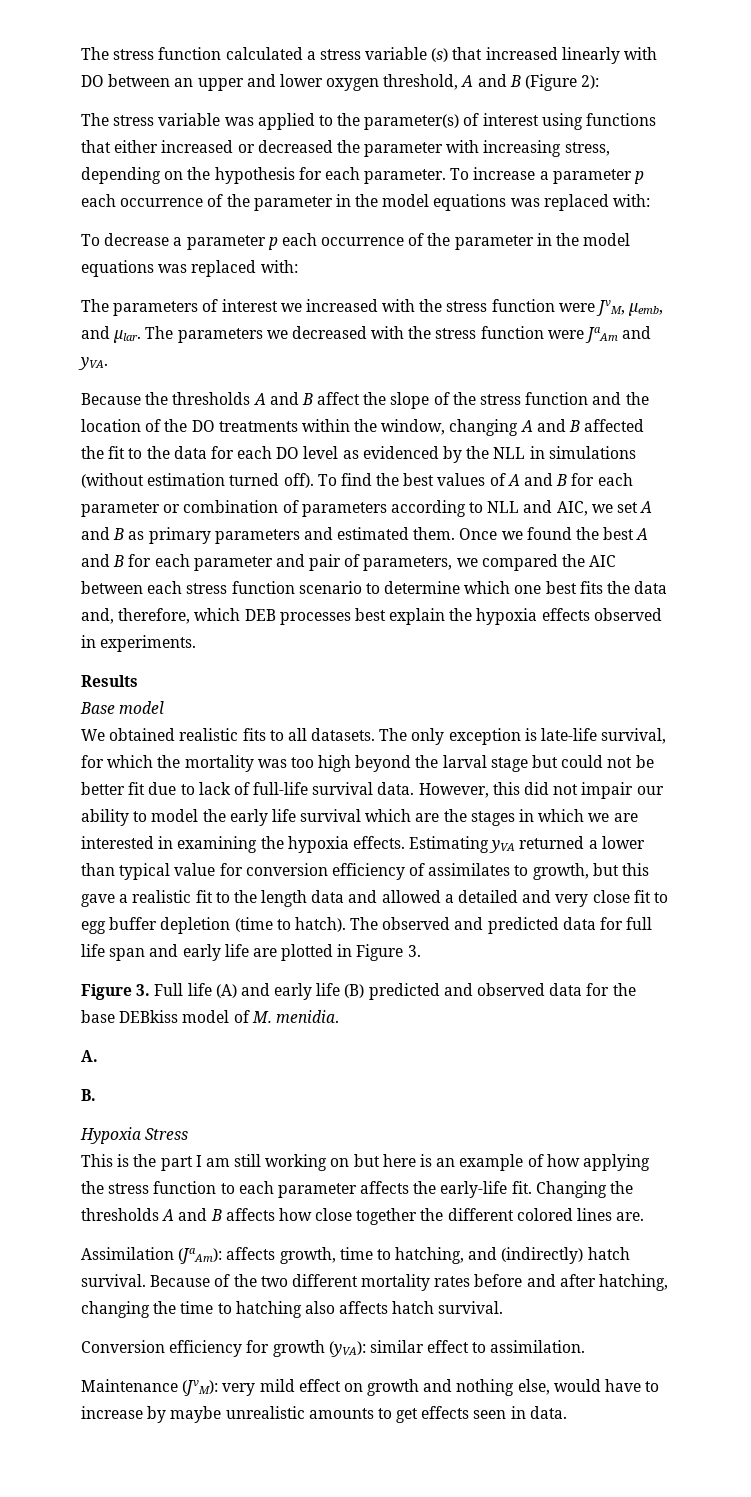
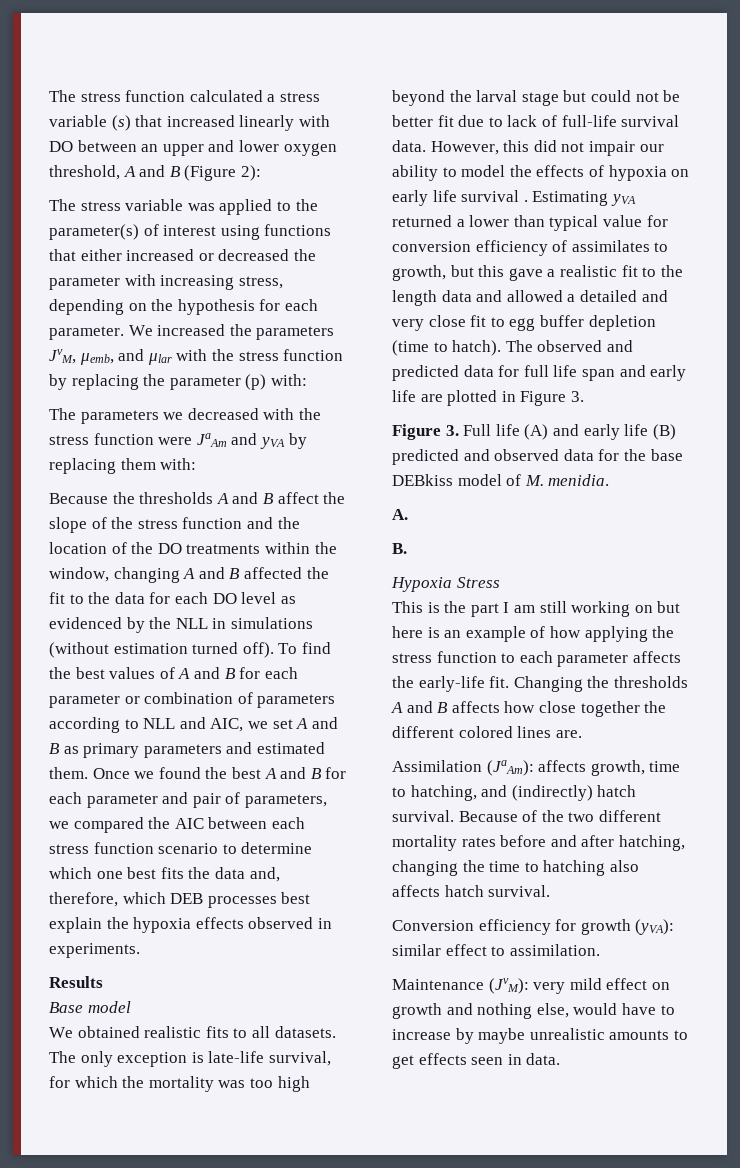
- To increase a parameter p each occurrence of the parameter in the model equations was replaced with:
- To decrease a parameter p each occurrence of the parameter in the model equations was replaced with:
- The parameters of interest we increased with the stress function were JvM, μemb, and μlar. The parameters we decreased with the stress function were JaAm and yVA.
+ We increased the parameters JvM, μemb, and μlar with the stress function by replacing the parameter (p) with:
+ The parameters we decreased with the stress function were JaAm and yVA by replacing them with:
- However, this did not impair our ability to model the early life survival which are the stages in which we are interested in examining the hypoxia effects.
+ However, this did not impair our ability to model the effects of hypoxia on early life survival .

